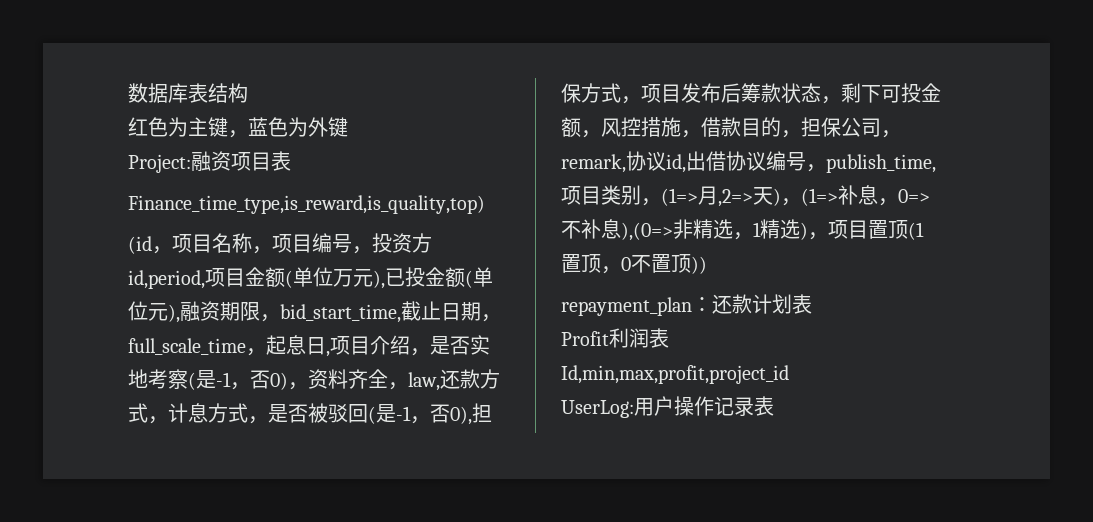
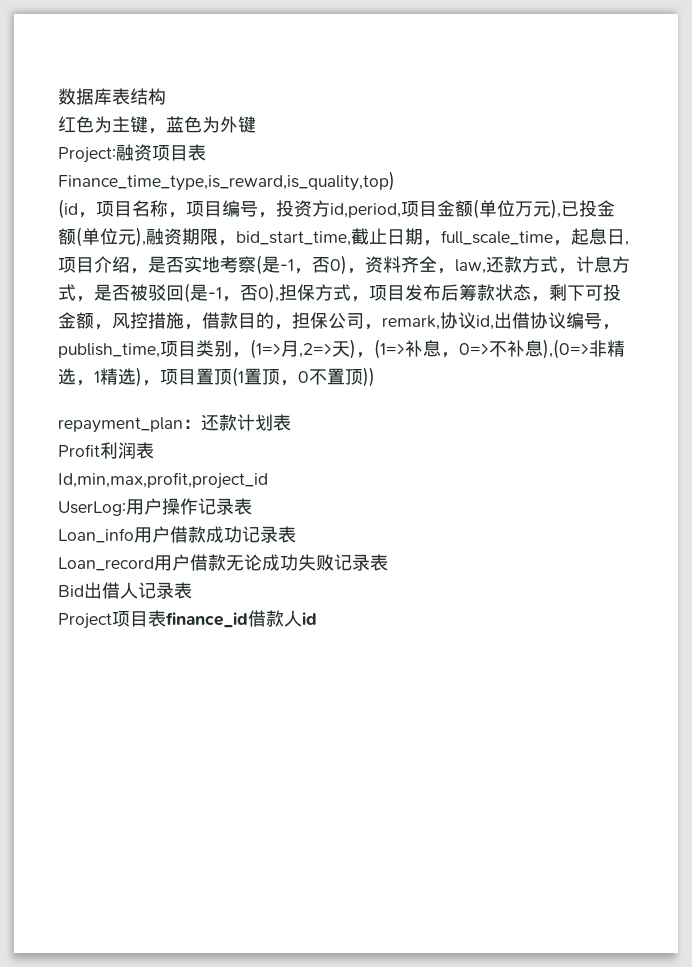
+ Loan_info用户借款成功记录表
+ Loan_record用户借款无论成功失败记录表
+ Bid出借人记录表
+ Project项目表finance_id借款人id

